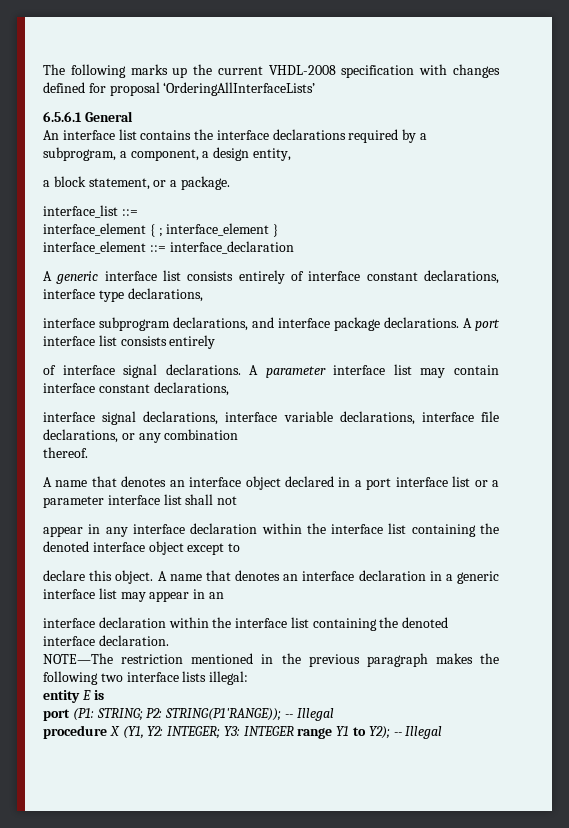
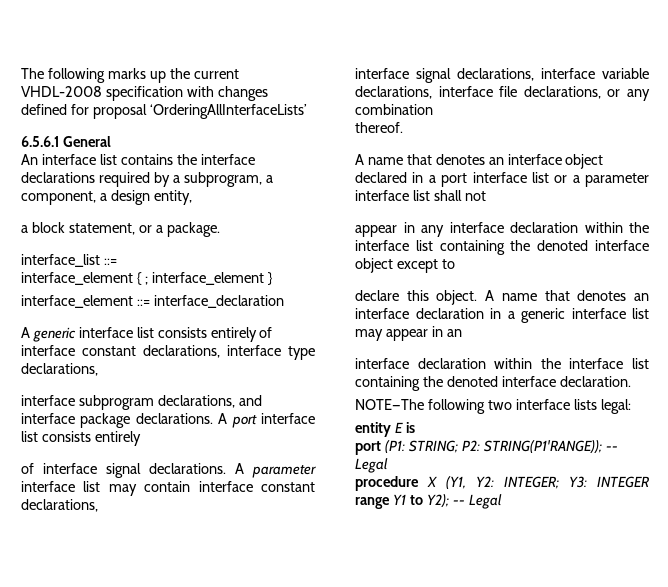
- NOTE—The restriction mentioned in the previous paragraph makes the following two interface lists illegal:
+ NOTE—The following two interface lists legal:
- port (P1: STRING; P2: STRING(P1'RANGE)); -- Illegal
+ port (P1: STRING; P2: STRING(P1'RANGE)); -- Legal
- procedure X (Y1, Y2: INTEGER; Y3: INTEGER range Y1 to Y2); -- Illegal
+ procedure X (Y1, Y2: INTEGER; Y3: INTEGER range Y1 to Y2); -- Legal

